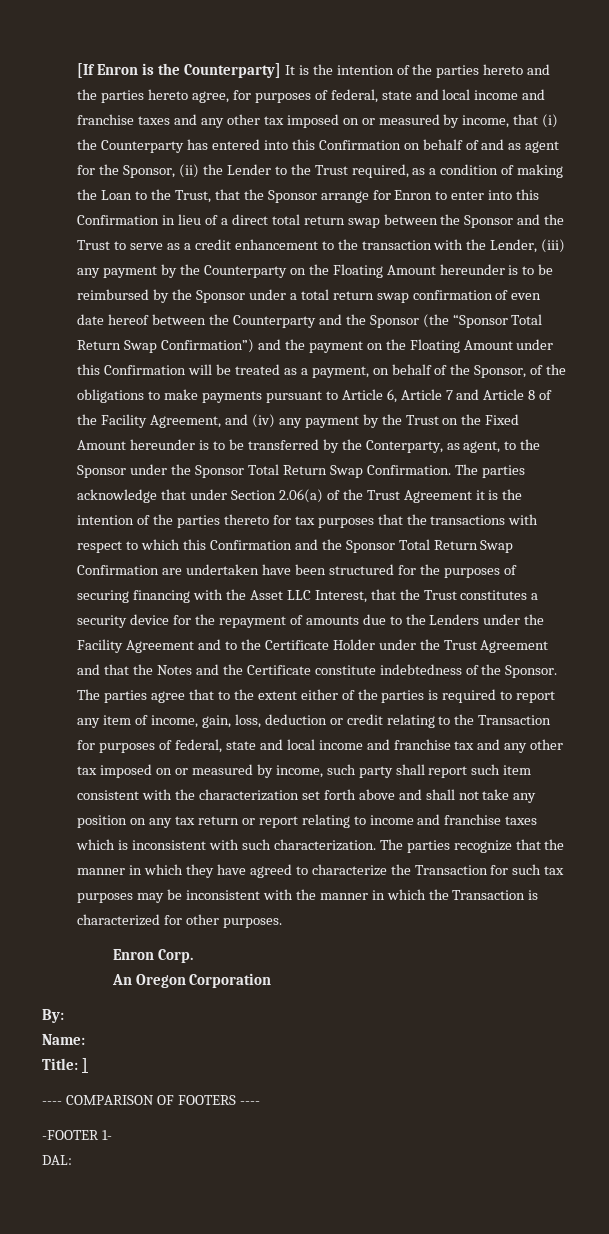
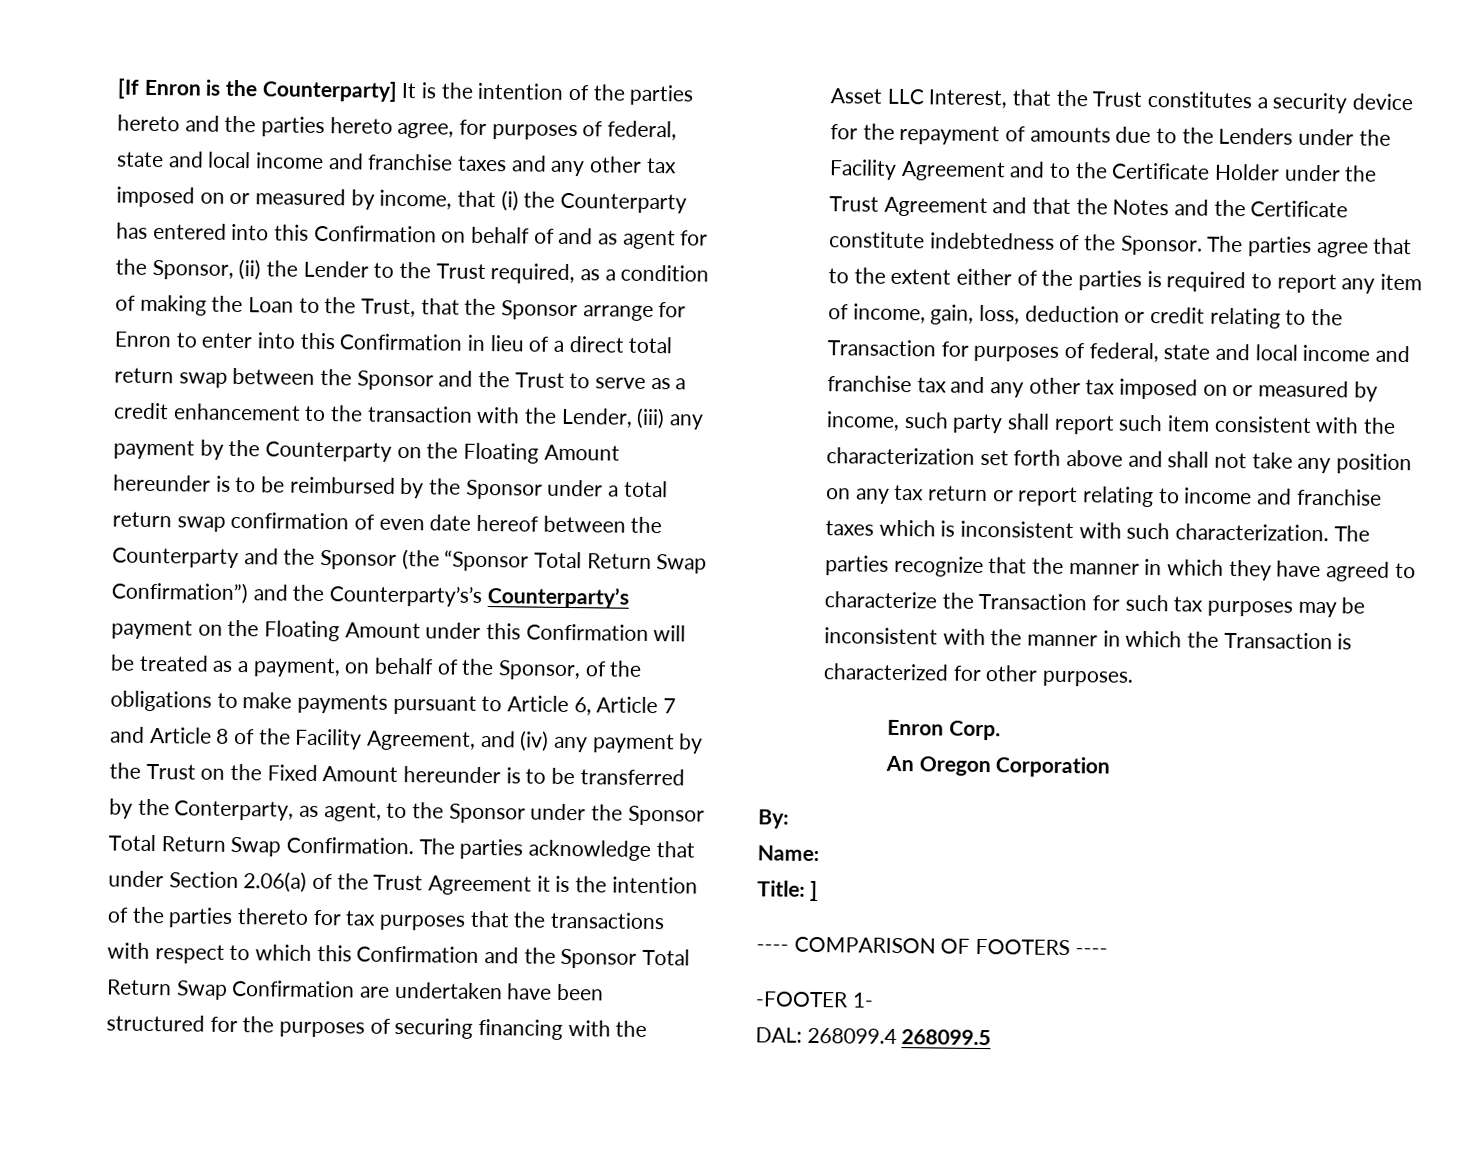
- [If Enron is the Counterparty] It is the intention of the parties hereto and the parties hereto agree, for purposes of federal, state and local income and franchise taxes and any other tax imposed on or measured by income, that (i) the Counterparty has entered into this Confirmation on behalf of and as agent for the Sponsor, (ii) the Lender to the Trust required, as a condition of making the Loan to the Trust, that the Sponsor arrange for Enron to enter into this Confirmation in lieu of a direct total return swap between the Sponsor and the Trust to serve as a credit enhancement to the transaction with the Lender, (iii) any payment by the Counterparty on the Floating Amount hereunder is to be reimbursed by the Sponsor under a total return swap confirmation of even date hereof between the Counterparty and the Sponsor (the “Sponsor Total Return Swap Confirmation”) and the payment on the Floating Amount under this Confirmation will be treated as a payment, on behalf of the Sponsor, of the obligations to make payments pursuant to Article 6, Article 7 and Article 8 of the Facility Agreement, and (iv) any payment by the Trust on the Fixed Amount hereunder is to be transferred by the Conterparty, as agent, to the Sponsor under the Sponsor Total Return Swap Confirmation.
+ [If Enron is the Counterparty] It is the intention of the parties hereto and the parties hereto agree, for purposes of federal, state and local income and franchise taxes and any other tax imposed on or measured by income, that (i) the Counterparty has entered into this Confirmation on behalf of and as agent for the Sponsor, (ii) the Lender to the Trust required, as a condition of making the Loan to the Trust, that the Sponsor arrange for Enron to enter into this Confirmation in lieu of a direct total return swap between the Sponsor and the Trust to serve as a credit enhancement to the transaction with the Lender, (iii) any payment by the Counterparty on the Floating Amount hereunder is to be reimbursed by the Sponsor under a total return swap confirmation of even date hereof between the Counterparty and the Sponsor (the “Sponsor Total Return Swap Confirmation”) and the Counterparty’s’s Counterparty’s payment on the Floating Amount under this Confirmation will be treated as a payment, on behalf of the Sponsor, of the obligations to make payments pursuant to Article 6, Article 7 and Article 8 of the Facility Agreement, and (iv) any payment by the Trust on the Fixed Amount hereunder is to be transferred by the Conterparty, as agent, to the Sponsor under the Sponsor Total Return Swap Confirmation.
- DAL:
+ DAL: 268099.4 268099.5

